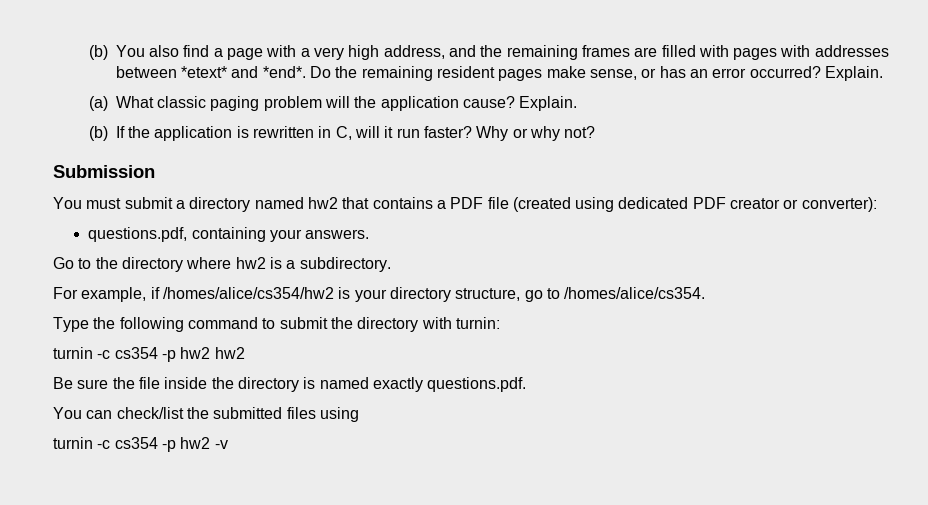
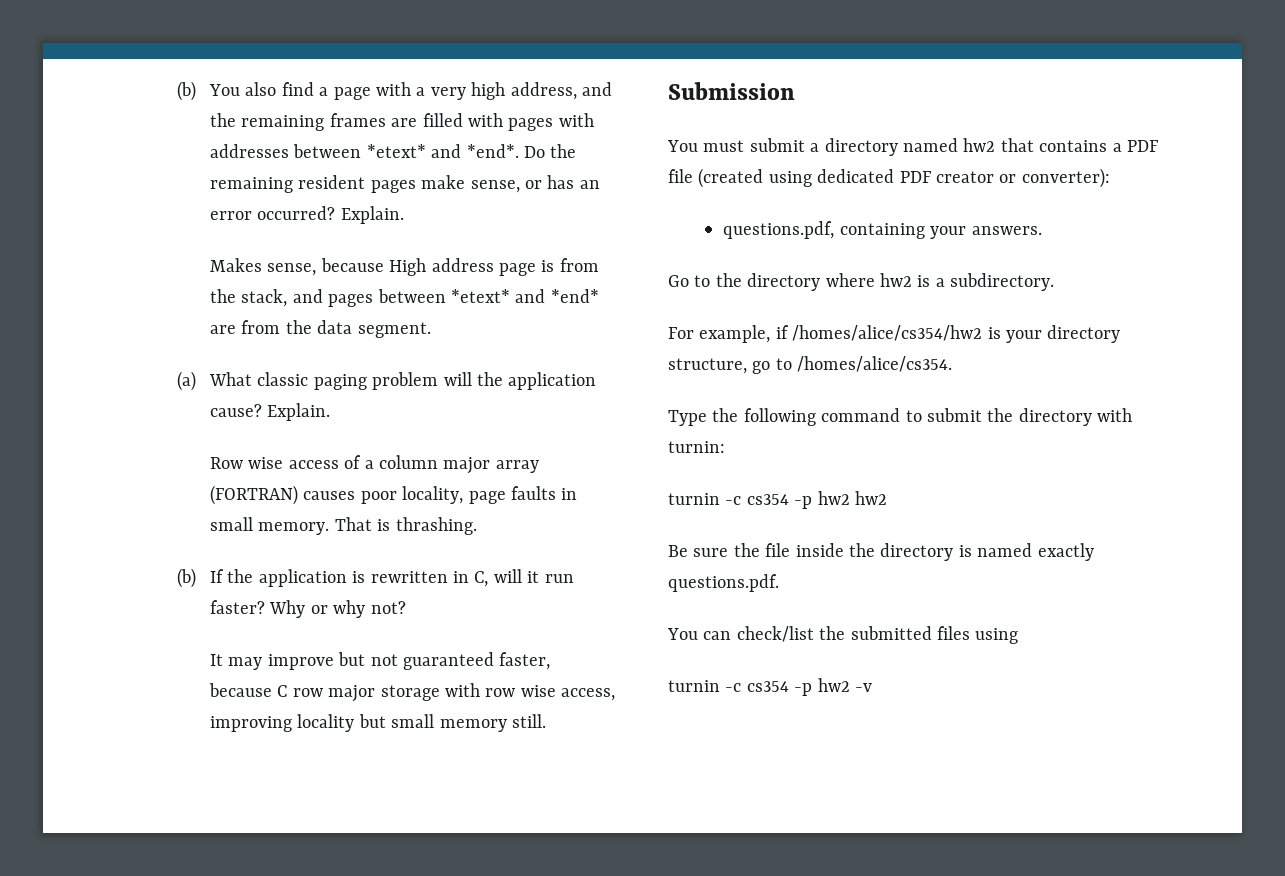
+ Makes sense, because High address page is from the stack, and pages between *etext* and *end* are from the data segment.
+ Row wise access of a column major array (FORTRAN) causes poor locality, page faults in small memory. That is thrashing.
+ It may improve but not guaranteed faster, because C row major storage with row wise access, improving locality but small memory still.

